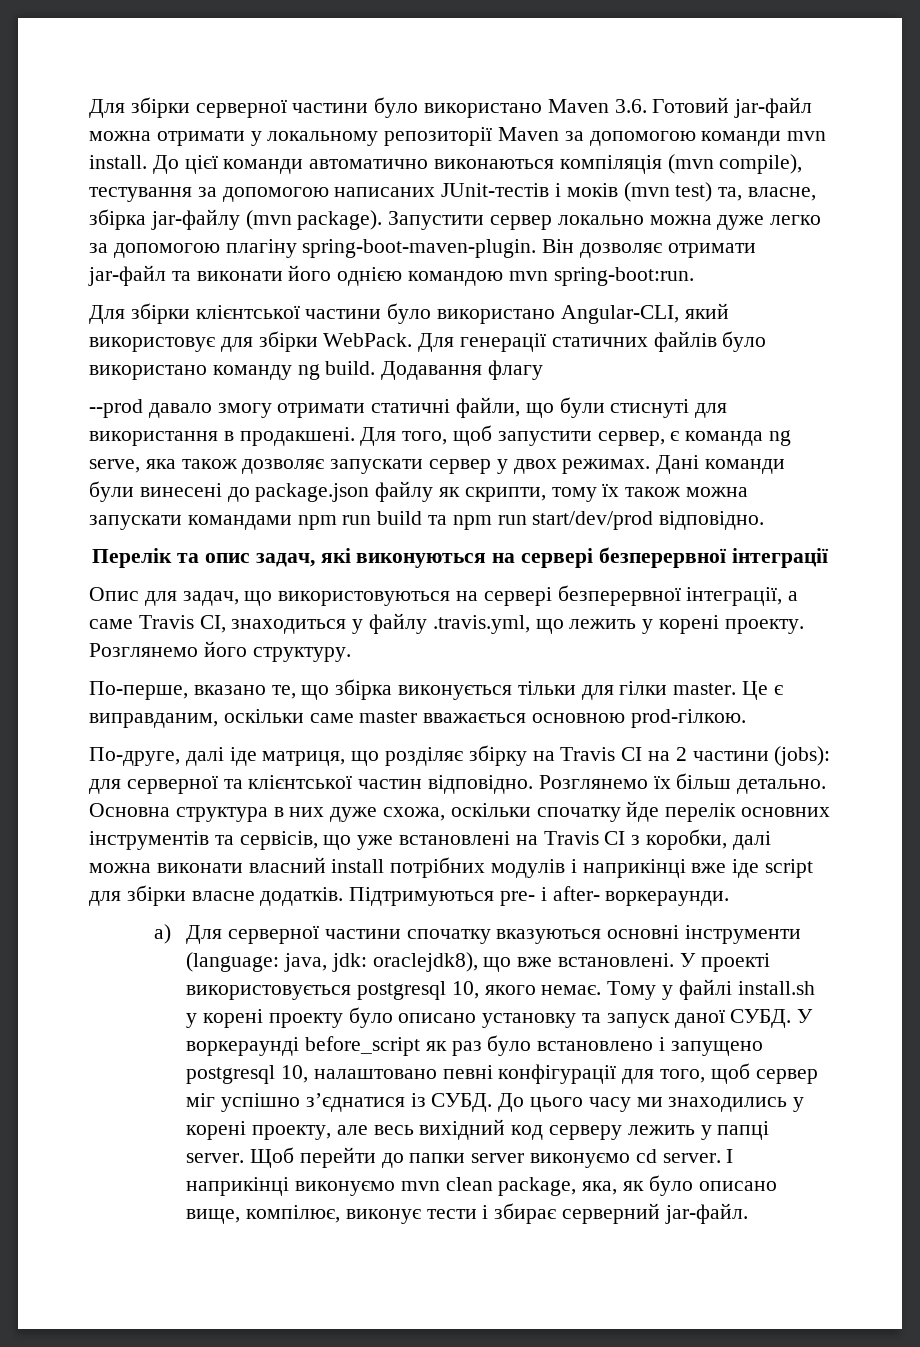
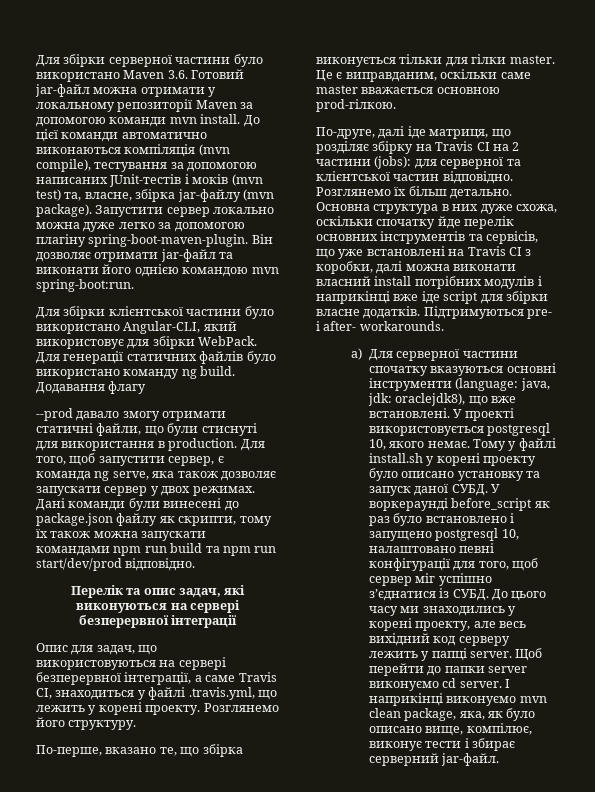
- --prod давало змогу отримати статичні файли, що були стиснуті для використання в продакшені.
+ --prod давало змогу отримати статичні файли, що були стиснуті для використання в production.
- Опис для задач, що використовуються на сервері безперервної інтеграції, а саме Travis CI, знаходиться у файлу .travis.yml, що лежить у корені проекту.
+ Опис для задач, що використовуються на сервері безперервної інтеграції, а саме Travis CI, знаходиться у файлі .travis.yml, що лежить у корені проекту.
- Підтримуються pre- і after- воркераунди.
+ Підтримуються pre- і after- workarounds.

